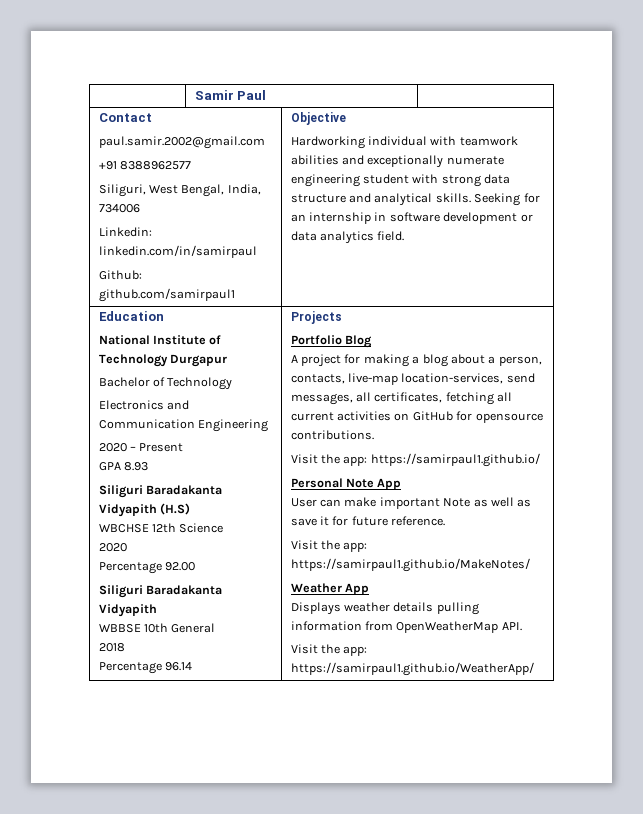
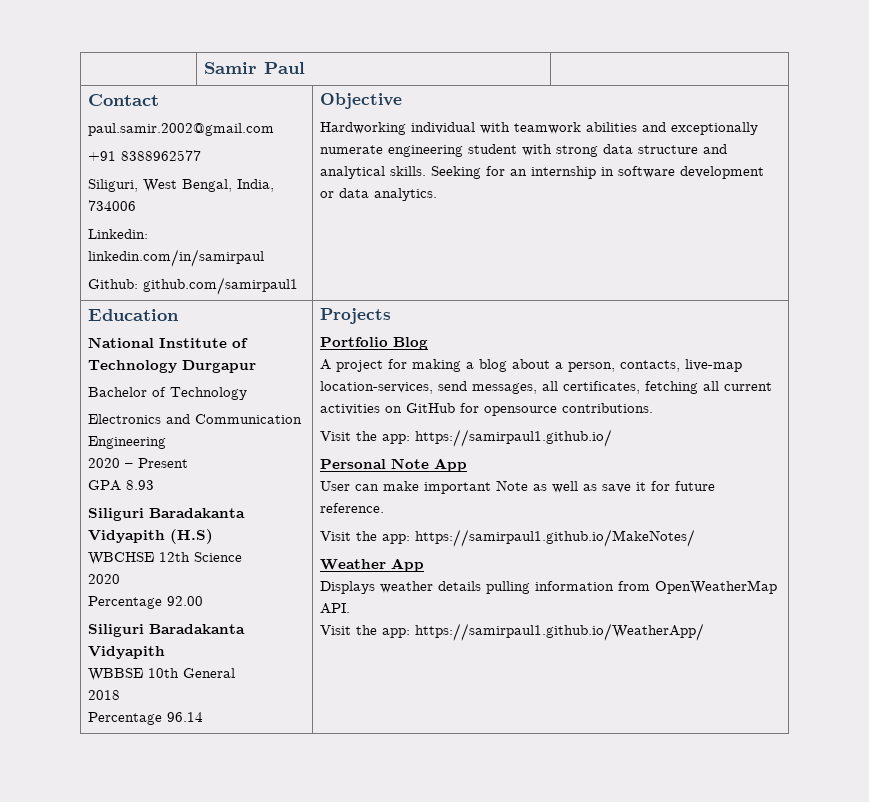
- Seeking for an internship in software development or data analytics field.
+ Seeking for an internship in software development or data analytics.

